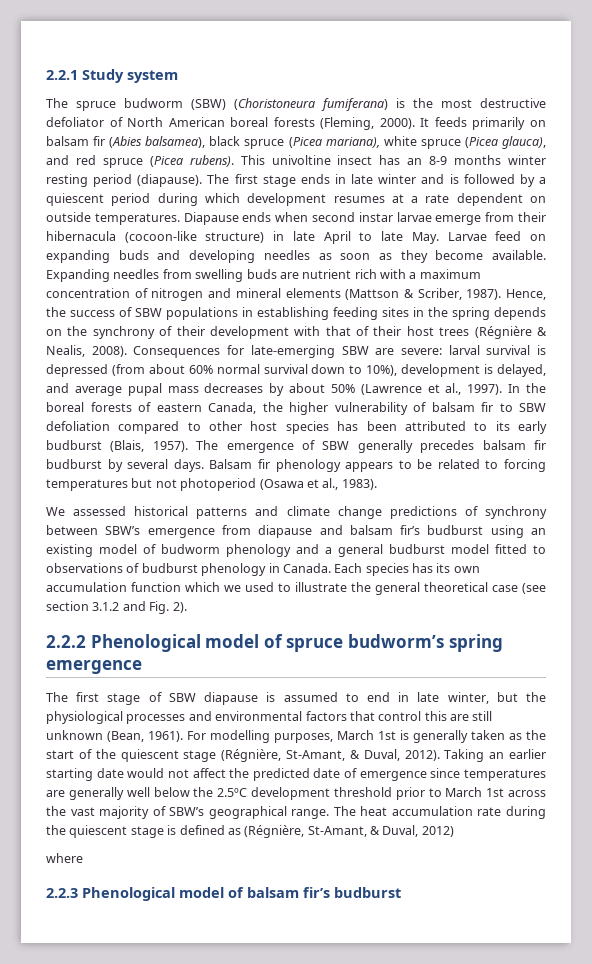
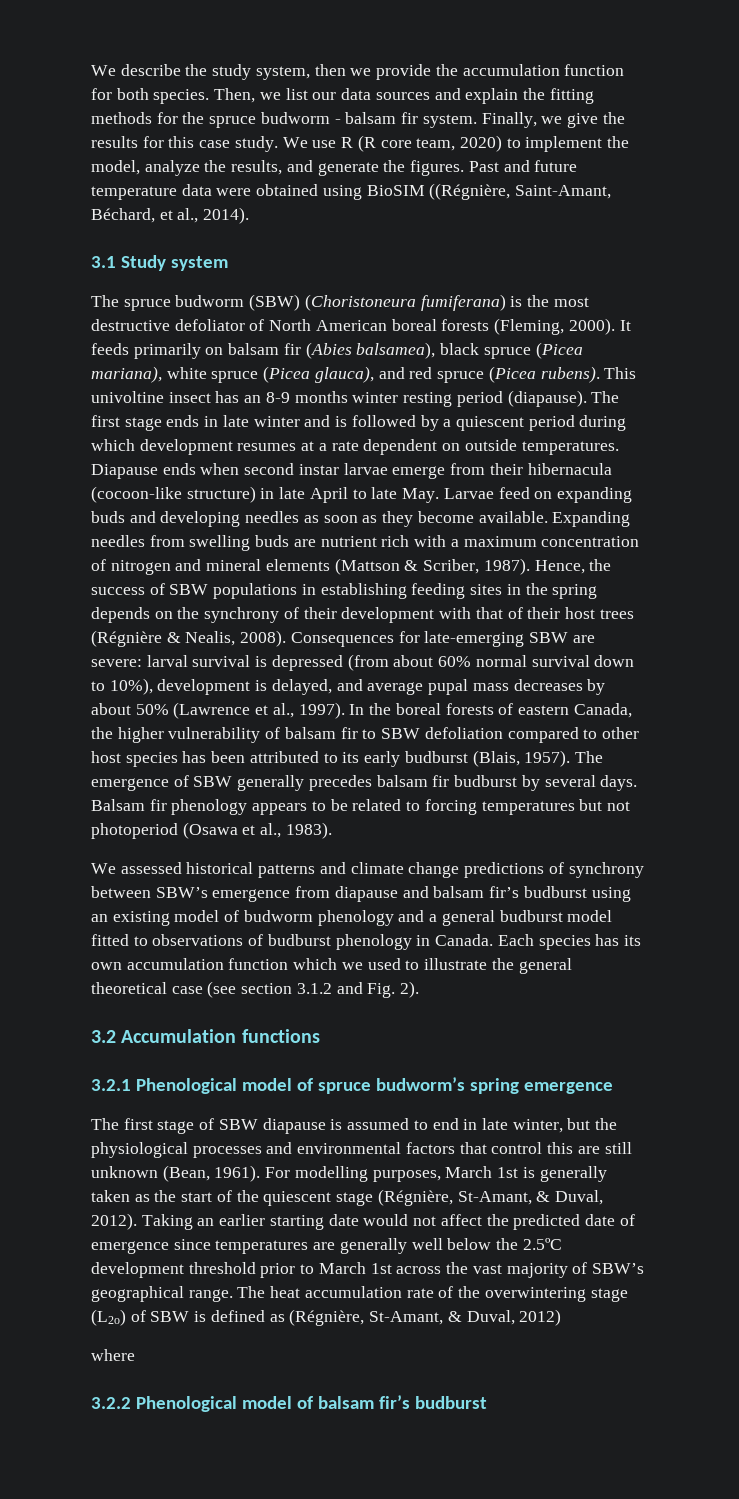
- 2.2.1 Study system
+ We describe the study system, then we provide the accumulation function for both species. Then, we list our data sources and explain the fitting methods for the spruce budworm - balsam fir system. Finally, we give the results for this case study. We use R (R core team, 2020) to implement the model, analyze the results, and generate the figures. Past and future temperature data were obtained using BioSIM ((Régnière, Saint-Amant, Béchard, et al., 2014).
+ 3.1 Study system
- 2.2.2 Phenological model of spruce budworm’s spring emergence
+ 3.2 Accumulation functions
+ 3.2.1 Phenological model of spruce budworm’s spring emergence
- The heat accumulation rate during the quiescent stage is defined as (Régnière, St-Amant, & Duval, 2012)
+ The heat accumulation rate of the overwintering stage (L2o) of SBW is defined as (Régnière, St-Amant, & Duval, 2012)
- 2.2.3 Phenological model of balsam fir’s budburst
+ 3.2.2 Phenological model of balsam fir’s budburst

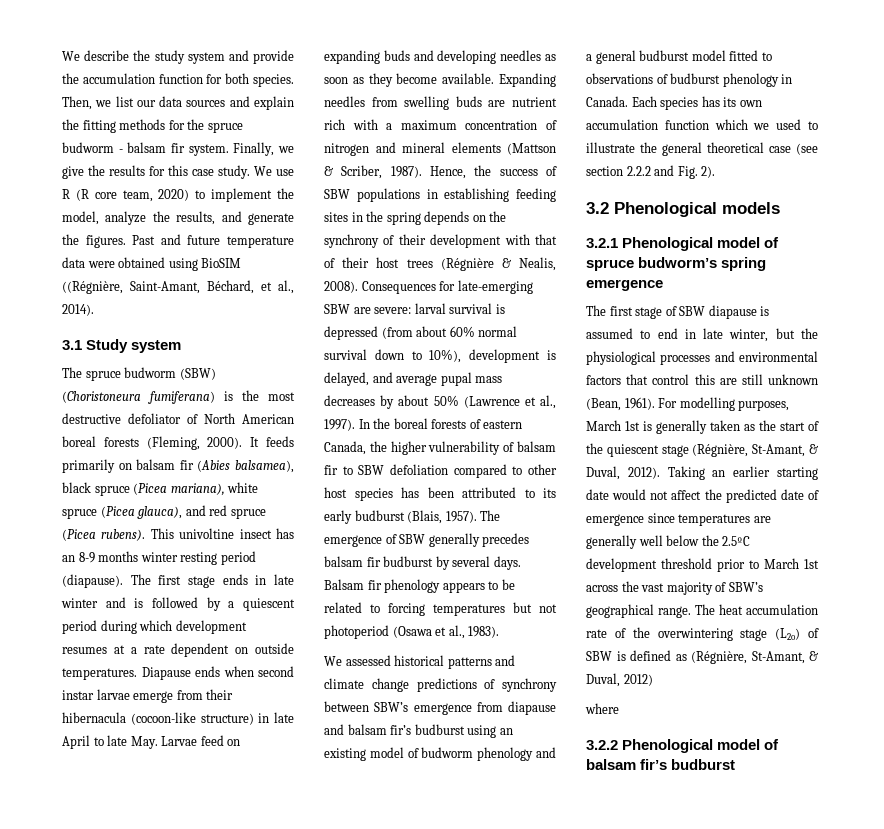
- We describe the study system, then we provide the accumulation function for both species.
+ We describe the study system and provide the accumulation function for both species.
- Each species has its own accumulation function which we used to illustrate the general theoretical case (see section 3.1.2 and Fig. 2).
+ Each species has its own accumulation function which we used to illustrate the general theoretical case (see section 2.2.2 and Fig. 2).
- 3.2 Accumulation functions
+ 3.2 Phenological models

